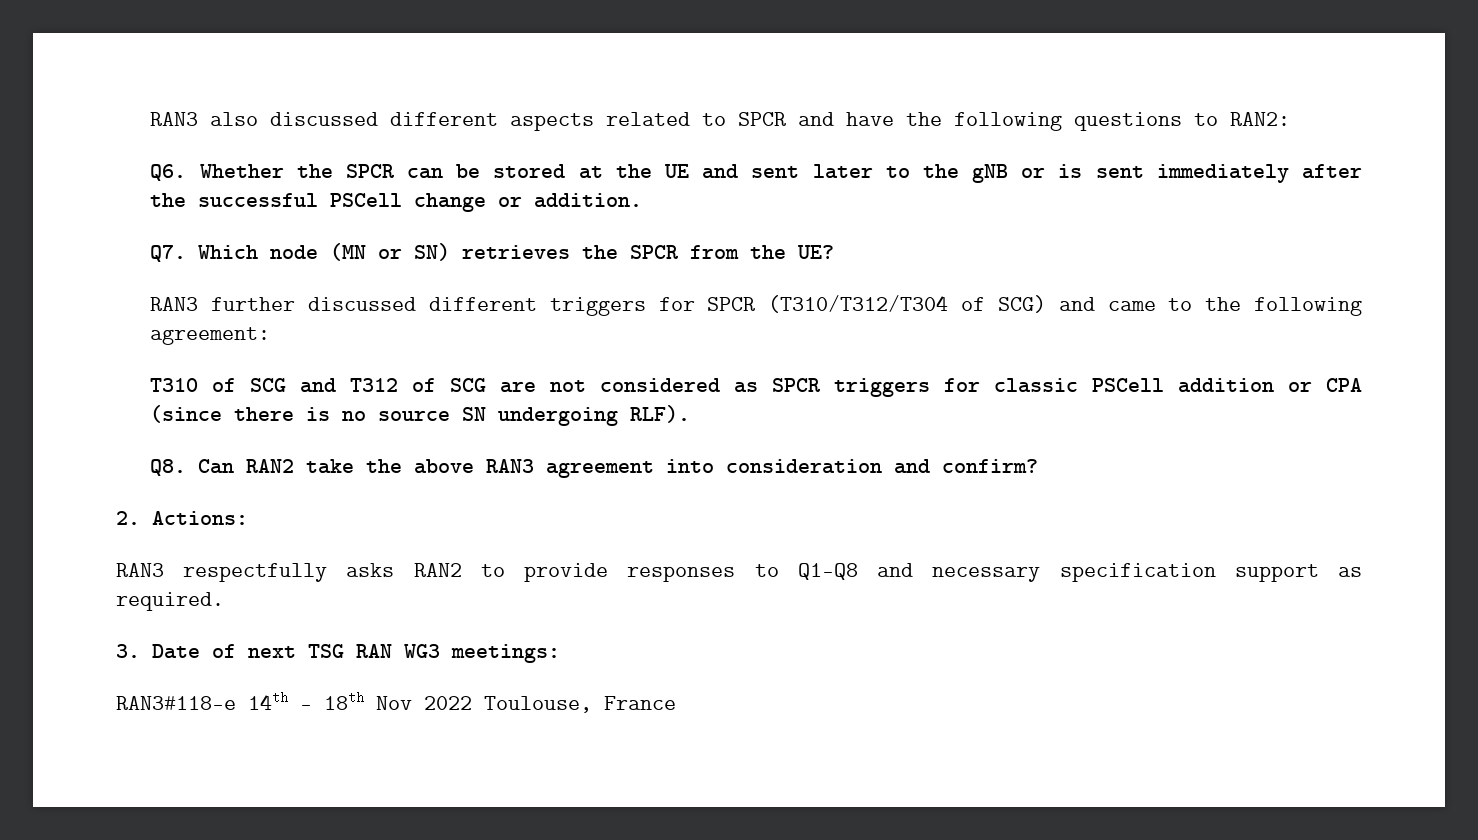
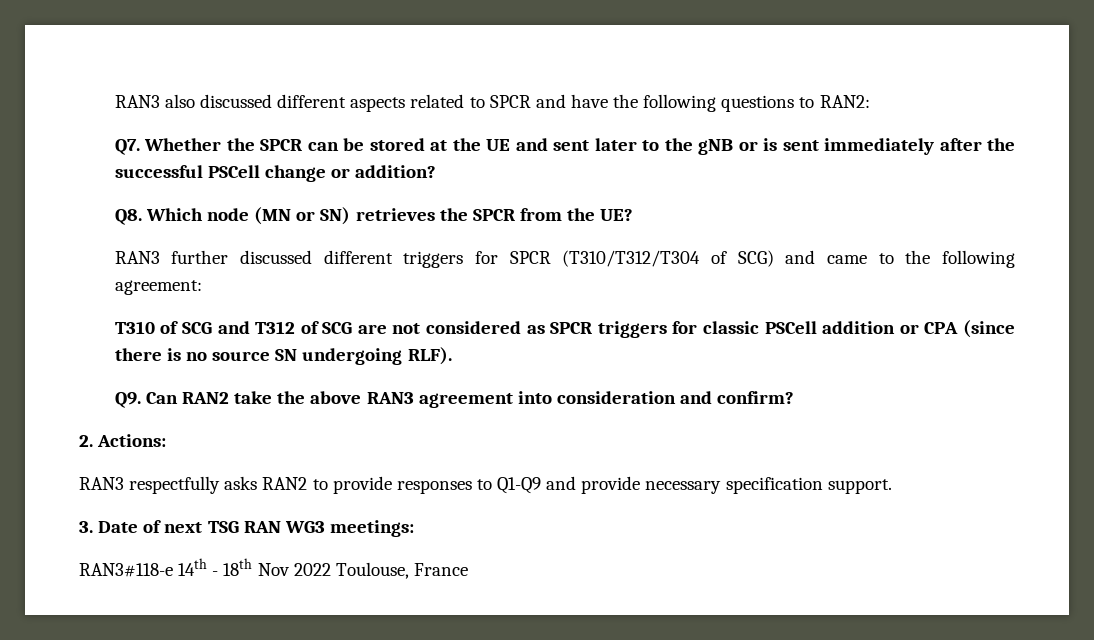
- Q6. Whether the SPCR can be stored at the UE and sent later to the gNB or is sent immediately after the successful PSCell change or addition.
- Q7. Which node (MN or SN) retrieves the SPCR from the UE?
+ Q7. Whether the SPCR can be stored at the UE and sent later to the gNB or is sent immediately after the successful PSCell change or addition?
+ Q8. Which node (MN or SN) retrieves the SPCR from the UE?
- Q8. Can RAN2 take the above RAN3 agreement into consideration and confirm?
+ Q9. Can RAN2 take the above RAN3 agreement into consideration and confirm?
- RAN3 respectfully asks RAN2 to provide responses to Q1-Q8 and necessary specification support as required.
+ RAN3 respectfully asks RAN2 to provide responses to Q1-Q9 and provide necessary specification support.

